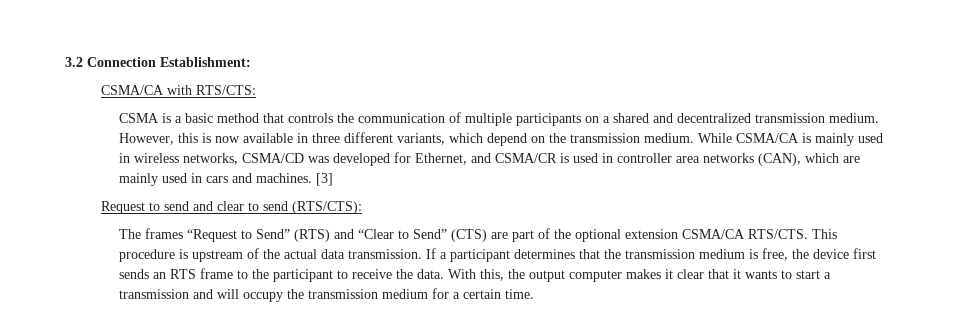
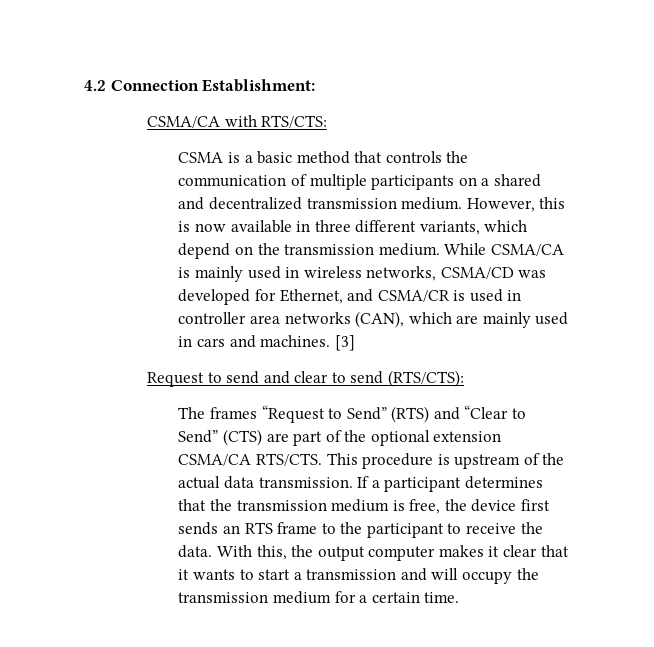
- 3.2 Connection Establishment:
+ 4.2 Connection Establishment:

